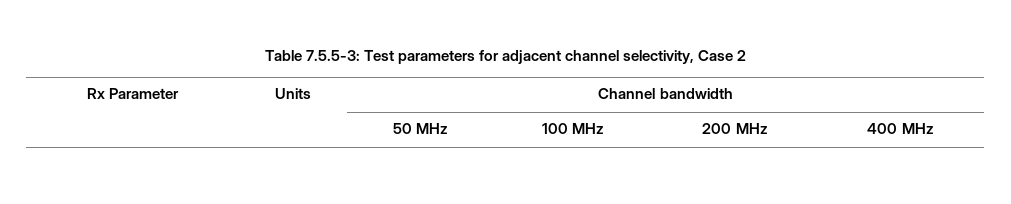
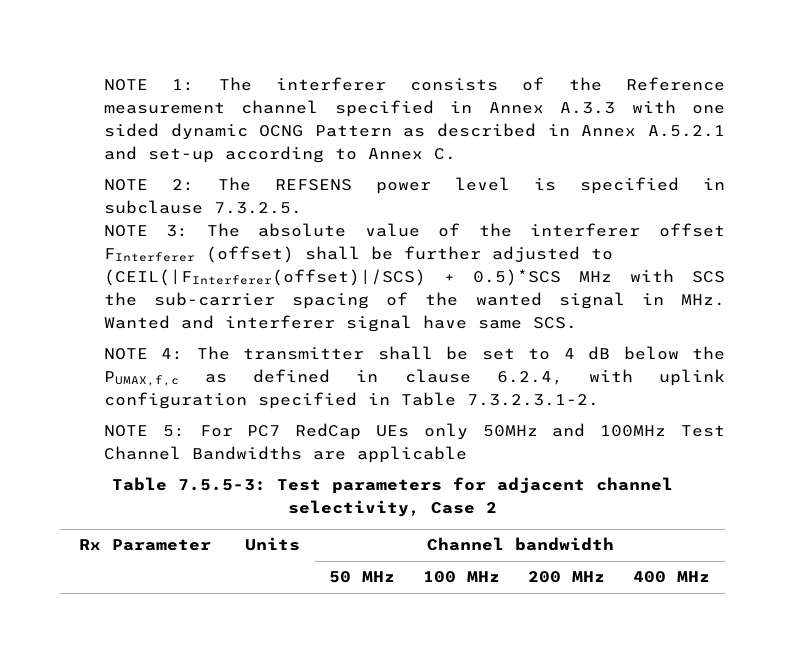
+ NOTE 1: The interferer consists of the Reference measurement channel specified in Annex A.3.3 with one sided dynamic OCNG Pattern as described in Annex A.5.2.1 and set-up according to Annex C.
+ NOTE 2: The REFSENS power level is specified in subclause 7.3.2.5.
+ NOTE 3: The absolute value of the interferer offset FInterferer (offset) shall be further adjusted to (CEIL(|FInterferer(offset)|/SCS) + 0.5)*SCS MHz with SCS the sub-carrier spacing of the wanted signal in MHz. Wanted and interferer signal have same SCS.
+ NOTE 4: The transmitter shall be set to 4 dB below the PUMAX,f,c as defined in clause 6.2.4, with uplink configuration specified in Table 7.3.2.3.1-2.
+ NOTE 5: For PC7 RedCap UEs only 50MHz and 100MHz Test Channel Bandwidths are applicable

